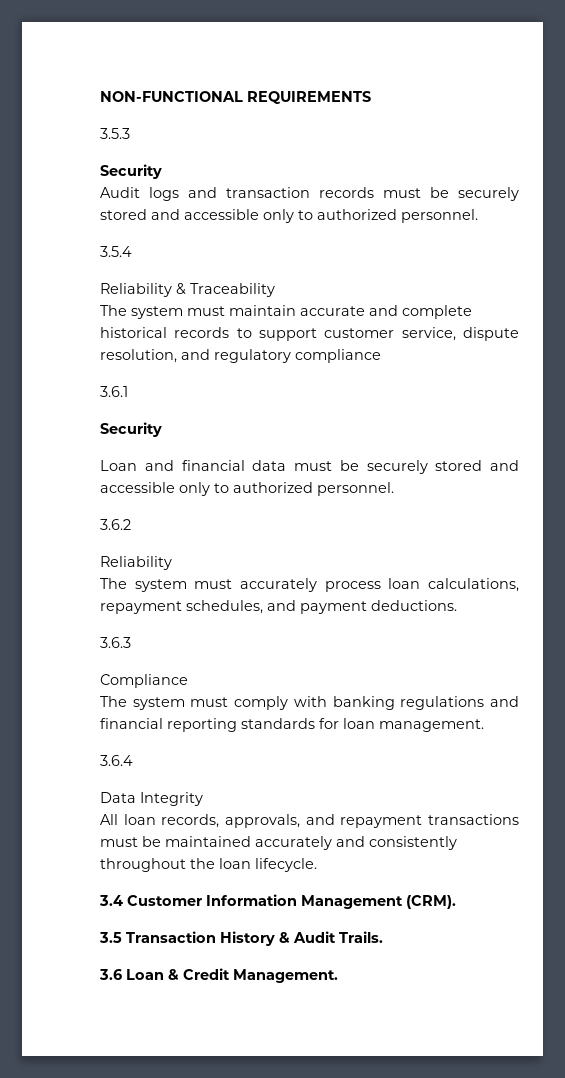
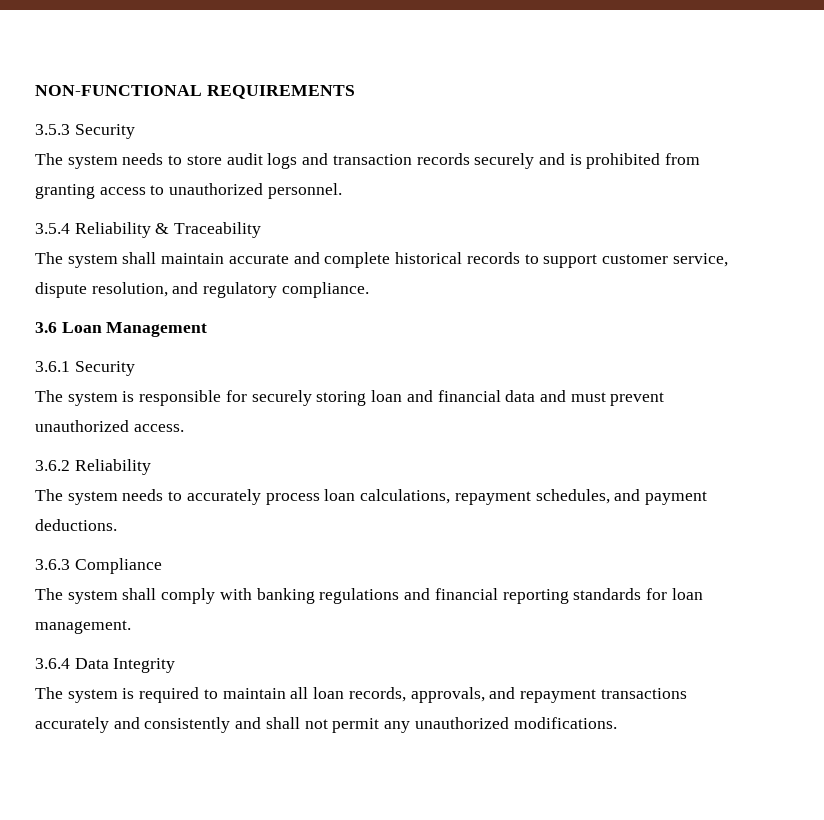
- 3.5.3
- Security
- Audit logs and transaction records must be securely stored and accessible only to authorized personnel.
+ 3.5.3 Security
+ The system needs to store audit logs and transaction records securely and is prohibited from granting access to unauthorized personnel.
- 3.5.4
- Reliability & Traceability
+ 3.5.4 Reliability & Traceability
- The system must maintain accurate and complete historical records to support customer service, dispute resolution, and regulatory compliance
+ The system shall maintain accurate and complete historical records to support customer service, dispute resolution, and regulatory compliance.
+ 3.6 Loan Management
- 3.6.1
- Security
- Loan and financial data must be securely stored and accessible only to authorized personnel.
+ 3.6.1 Security
+ The system is responsible for securely storing loan and financial data and must prevent unauthorized access.
- 3.6.2
- Reliability
+ 3.6.2 Reliability
- The system must accurately process loan calculations, repayment schedules, and payment deductions.
+ The system needs to accurately process loan calculations, repayment schedules, and payment deductions.
- 3.6.3
- Compliance
+ 3.6.3 Compliance
- The system must comply with banking regulations and financial reporting standards for loan management.
+ The system shall comply with banking regulations and financial reporting standards for loan management.
- 3.6.4
- Data Integrity
+ 3.6.4 Data Integrity
- All loan records, approvals, and repayment transactions must be maintained accurately and consistently throughout the loan lifecycle.
- 3.4 Customer Information Management (CRM).
- 3.5 Transaction History & Audit Trails.
- 3.6 Loan & Credit Management.
+ The system is required to maintain all loan records, approvals, and repayment transactions accurately and consistently and shall not permit any unauthorized modifications.

